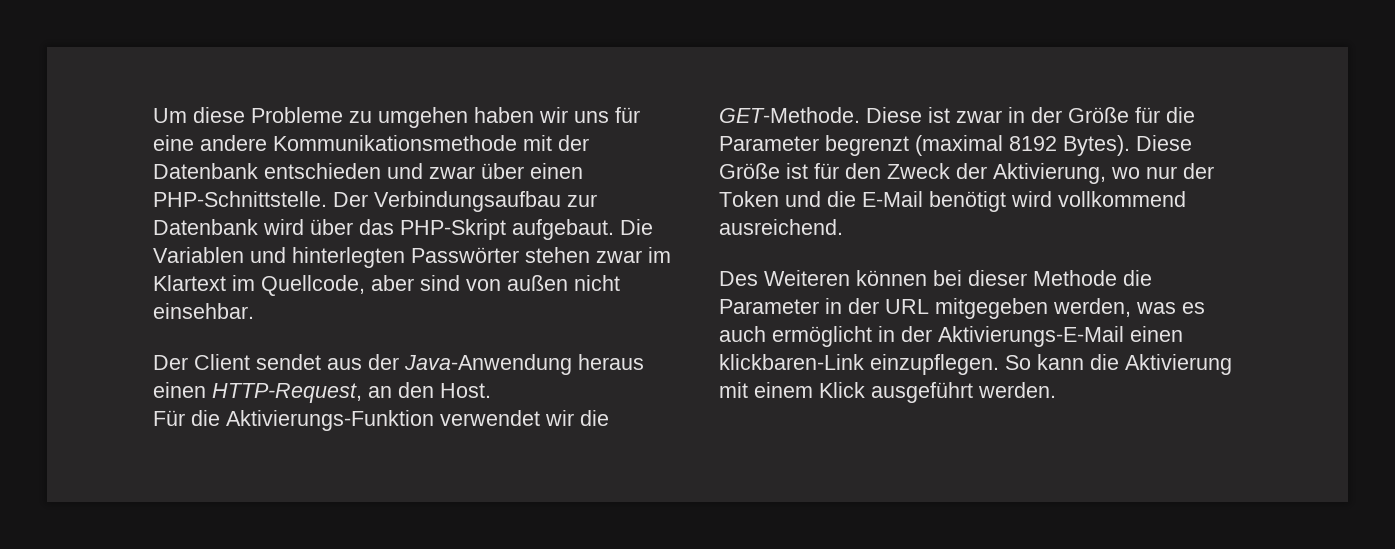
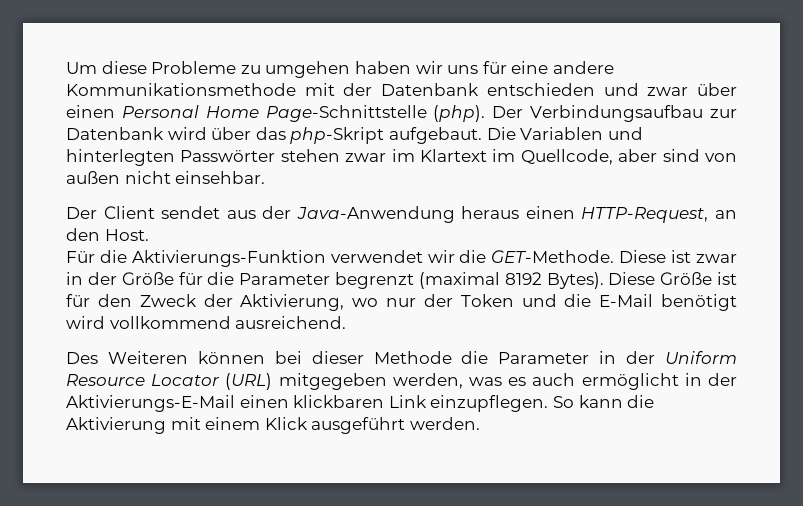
- Um diese Probleme zu umgehen haben wir uns für eine andere Kommunikationsmethode mit der Datenbank entschieden und zwar über einen PHP-Schnittstelle.
+ Um diese Probleme zu umgehen haben wir uns für eine andere Kommunikationsmethode mit der Datenbank entschieden und zwar über einen Personal Home Page-Schnittstelle (php).
- Der Verbindungsaufbau zur Datenbank wird über das PHP-Skript aufgebaut.
+ Der Verbindungsaufbau zur Datenbank wird über das php-Skript aufgebaut.
- Des Weiteren können bei dieser Methode die Parameter in der URL mitgegeben werden, was es auch ermöglicht in der Aktivierungs-E-Mail einen klickbaren-Link einzupflegen.
+ Des Weiteren können bei dieser Methode die Parameter in der Uniform Resource Locator (URL) mitgegeben werden, was es auch ermöglicht in der Aktivierungs-E-Mail einen klickbaren Link einzupflegen.

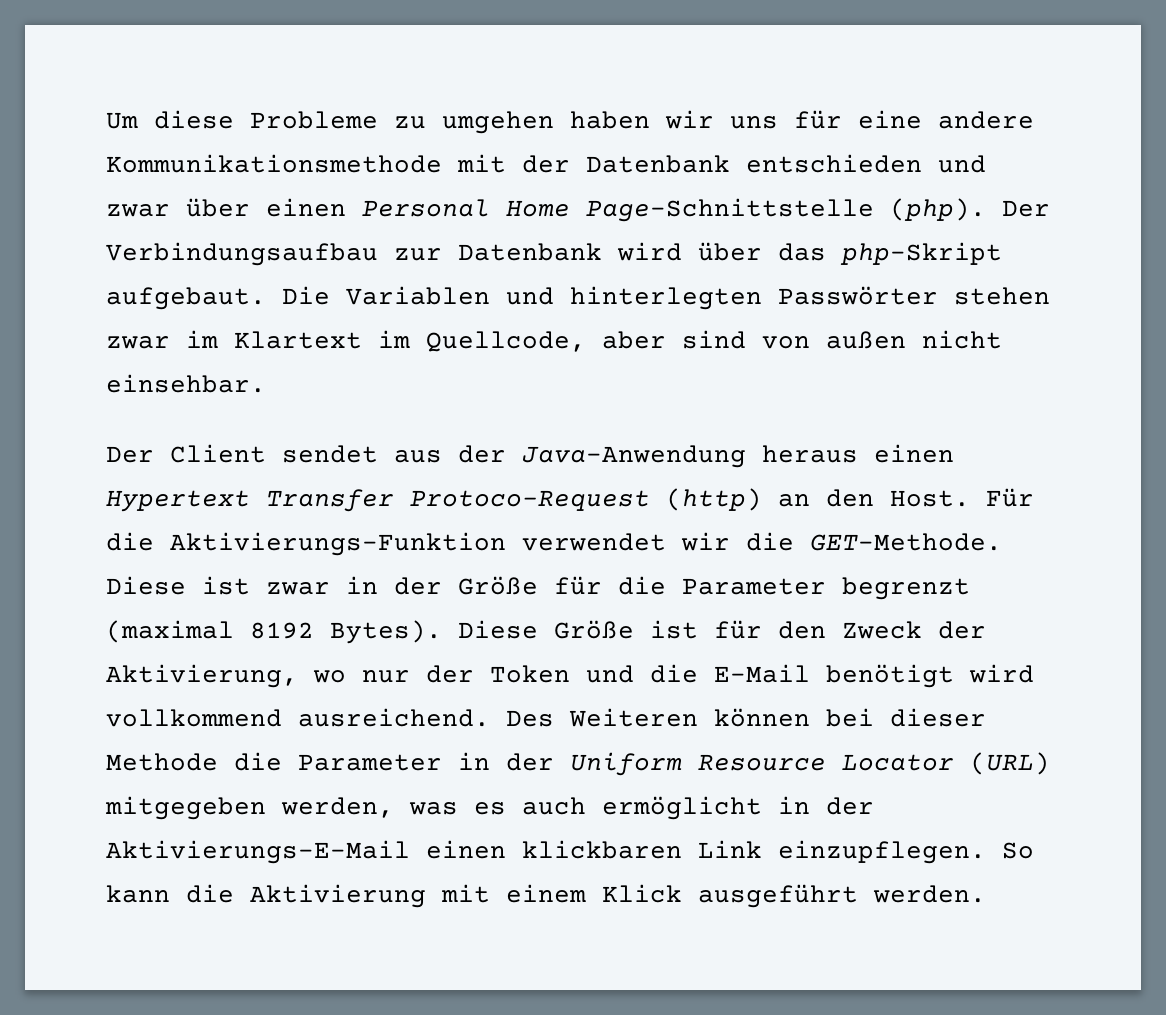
- Der Client sendet aus der Java-Anwendung heraus einen HTTP-Request, an den Host.
- Für die Aktivierungs-Funktion verwendet wir die GET-Methode.
+ Der Client sendet aus der Java-Anwendung heraus einen Hypertext Transfer Protoco-Request (http) an den Host. Für die Aktivierungs-Funktion verwendet wir die GET-Methode.
- Diese Größe ist für den Zweck der Aktivierung, wo nur der Token und die E-Mail benötigt wird vollkommend ausreichend.
- Des Weiteren können bei dieser Methode die Parameter in der Uniform Resource Locator (URL) mitgegeben werden, was es auch ermöglicht in der Aktivierungs-E-Mail einen klickbaren Link einzupflegen.
+ Diese Größe ist für den Zweck der Aktivierung, wo nur der Token und die E-Mail benötigt wird vollkommend ausreichend. Des Weiteren können bei dieser Methode die Parameter in der Uniform Resource Locator (URL) mitgegeben werden, was es auch ermöglicht in der Aktivierungs-E-Mail einen klickbaren Link einzupflegen.

